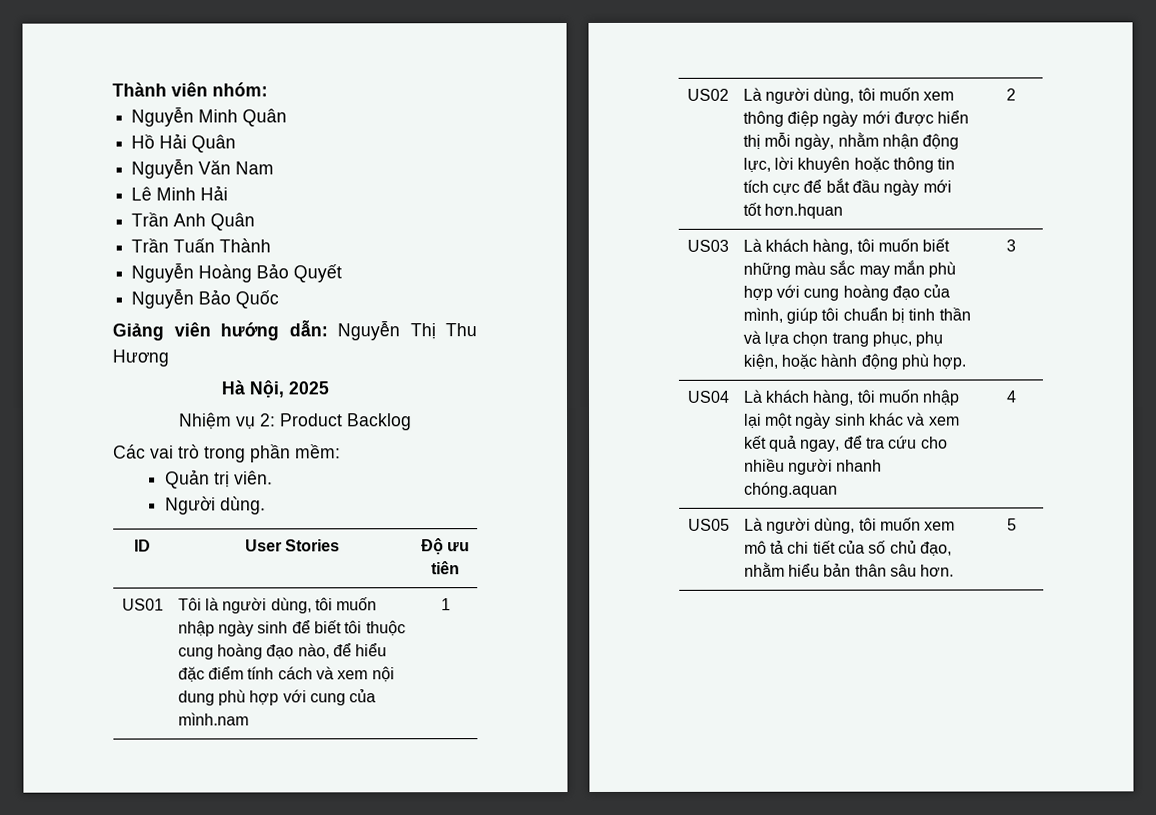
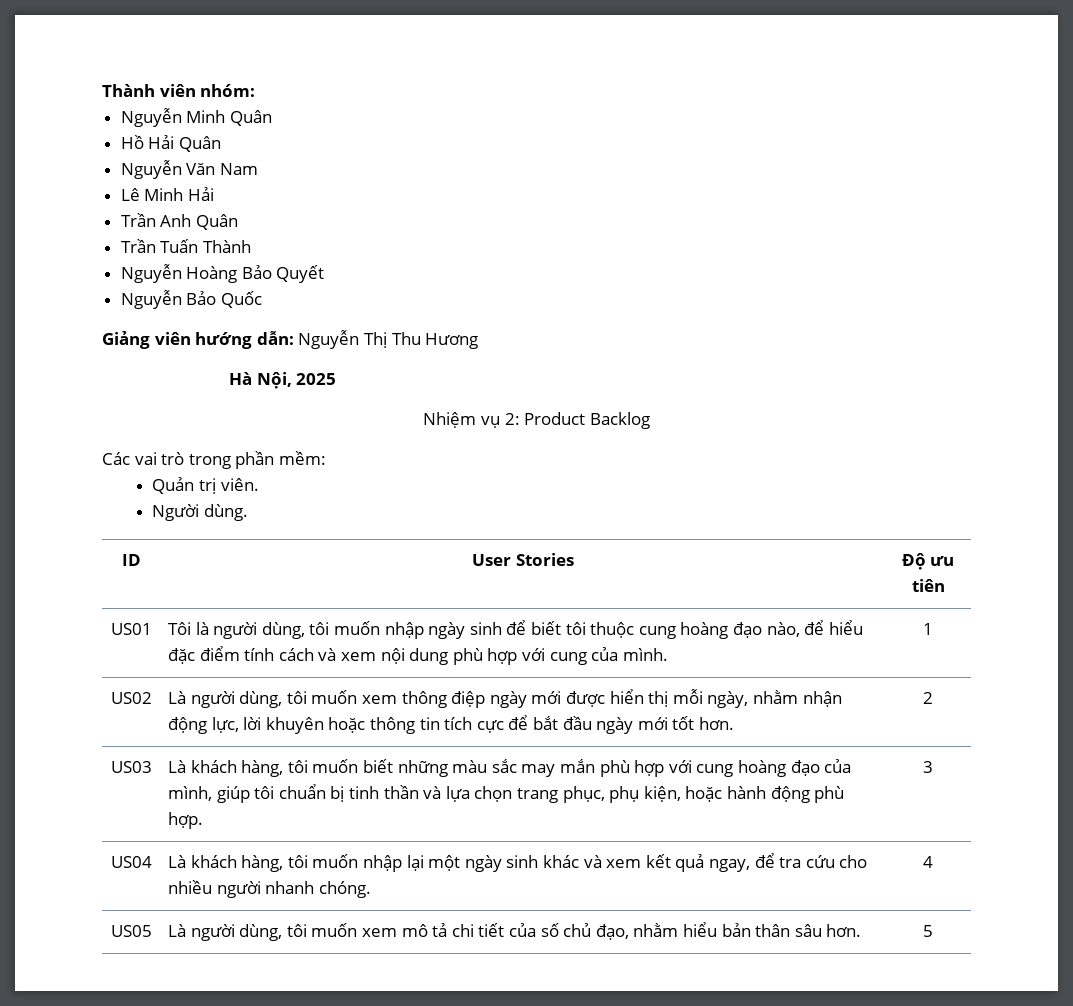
- US01 | Tôi là người dùng, tôi muốn nhập ngày sinh để biết tôi thuộc cung hoàng đạo nào, để hiểu đặc điểm tính cách và xem nội dung phù hợp với cung của mình.nam | 1
+ US01 | Tôi là người dùng, tôi muốn nhập ngày sinh để biết tôi thuộc cung hoàng đạo nào, để hiểu đặc điểm tính cách và xem nội dung phù hợp với cung của mình. | 1
- US02 | Là người dùng, tôi muốn xem thông điệp ngày mới được hiển thị mỗi ngày, nhằm nhận động lực, lời khuyên hoặc thông tin tích cực để bắt đầu ngày mới tốt hơn.hquan | 2
+ US02 | Là người dùng, tôi muốn xem thông điệp ngày mới được hiển thị mỗi ngày, nhằm nhận động lực, lời khuyên hoặc thông tin tích cực để bắt đầu ngày mới tốt hơn. | 2
- US04 | Là khách hàng, tôi muốn nhập lại một ngày sinh khác và xem kết quả ngay, để tra cứu cho nhiều người nhanh chóng.aquan | 4
+ US04 | Là khách hàng, tôi muốn nhập lại một ngày sinh khác và xem kết quả ngay, để tra cứu cho nhiều người nhanh chóng. | 4

